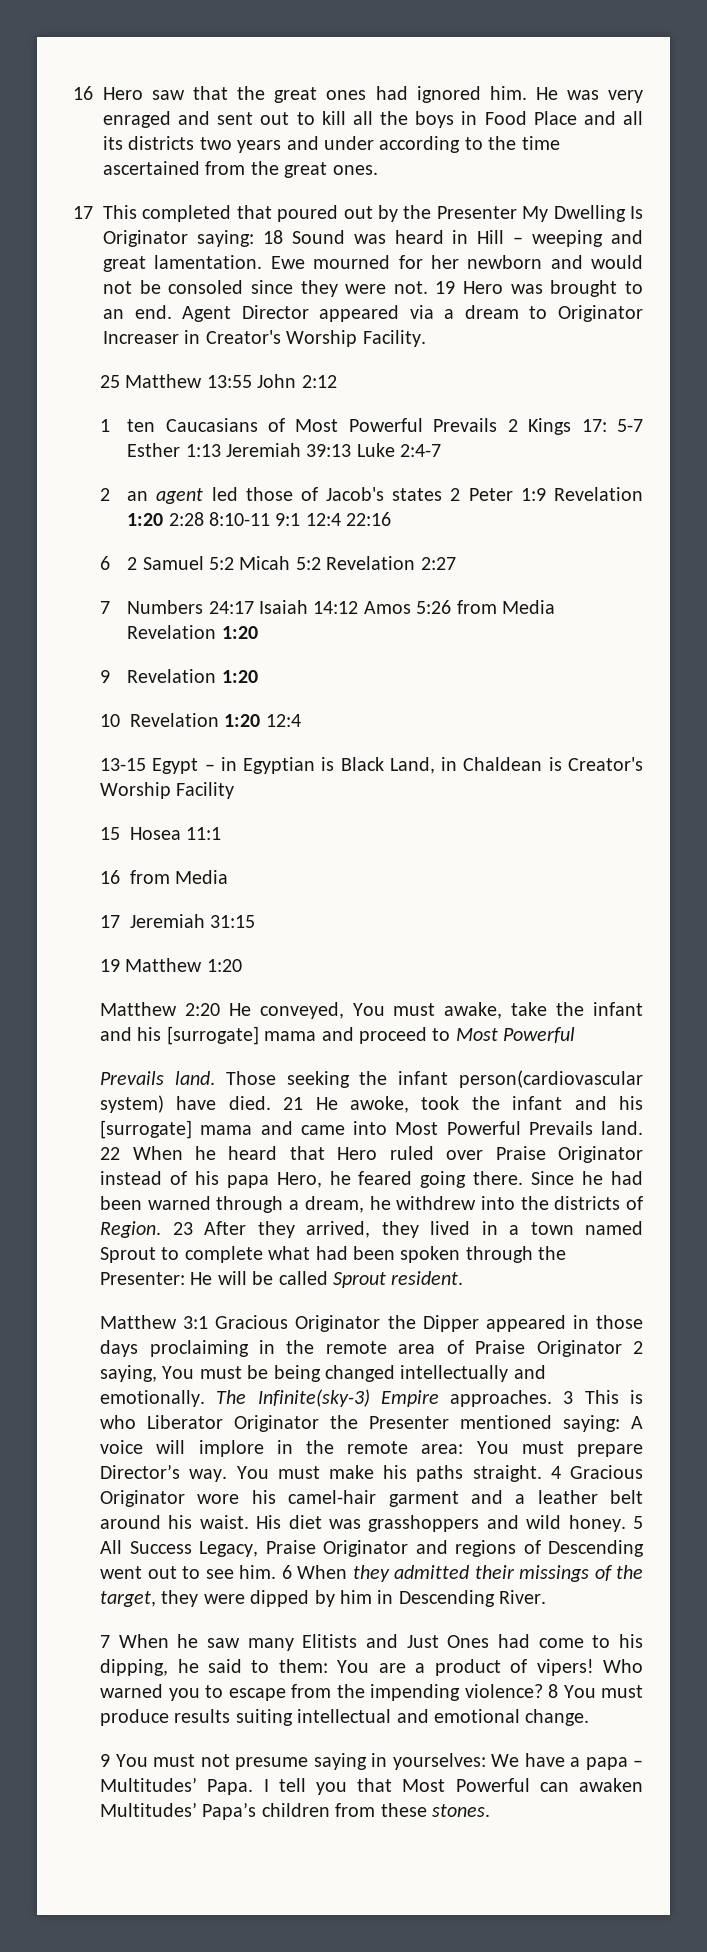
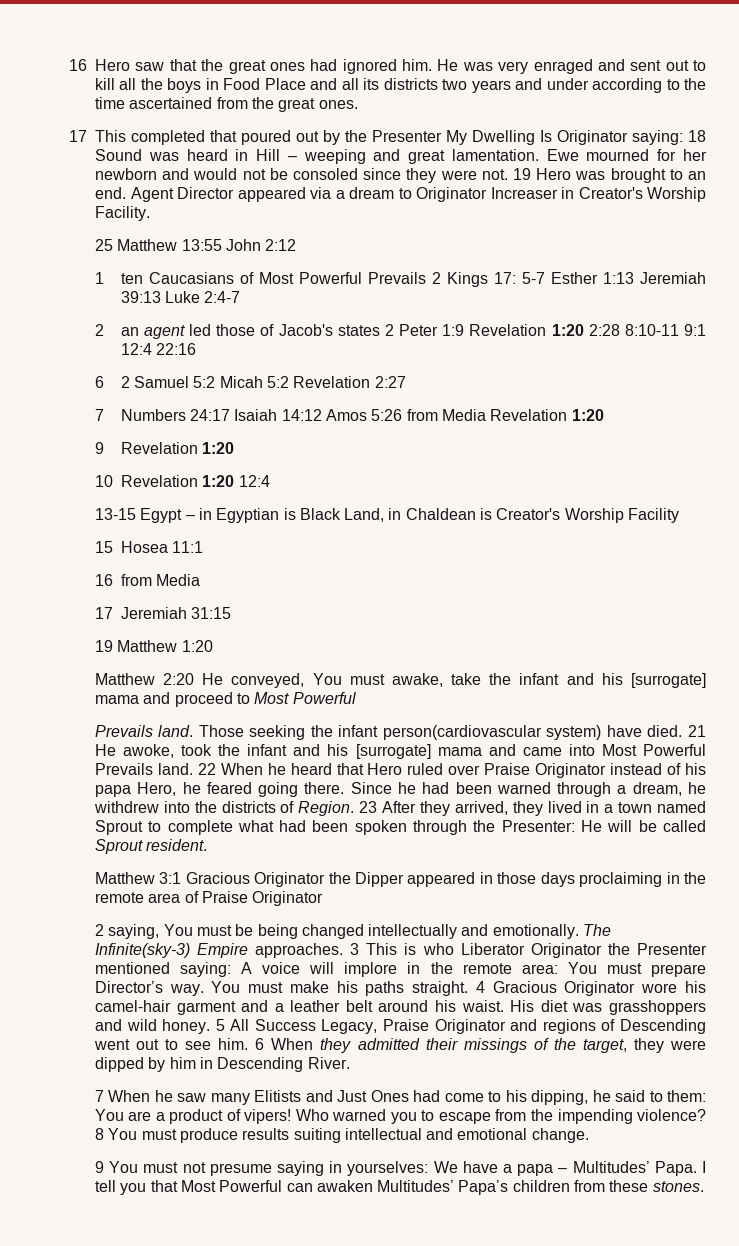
- Matthew 3:1 Gracious Originator the Dipper appeared in those days proclaiming in the remote area of Praise Originator 2 saying, You must be being changed intellectually and emotionally.
+ Matthew 3:1 Gracious Originator the Dipper appeared in those days proclaiming in the remote area of Praise Originator
+ 2 saying, You must be being changed intellectually and emotionally.

